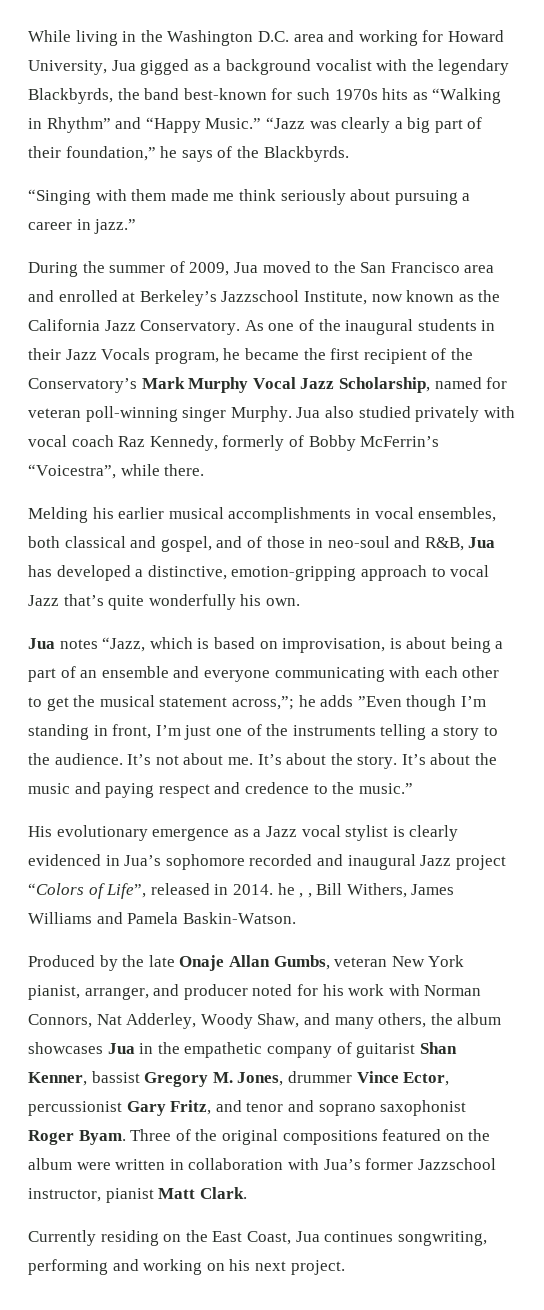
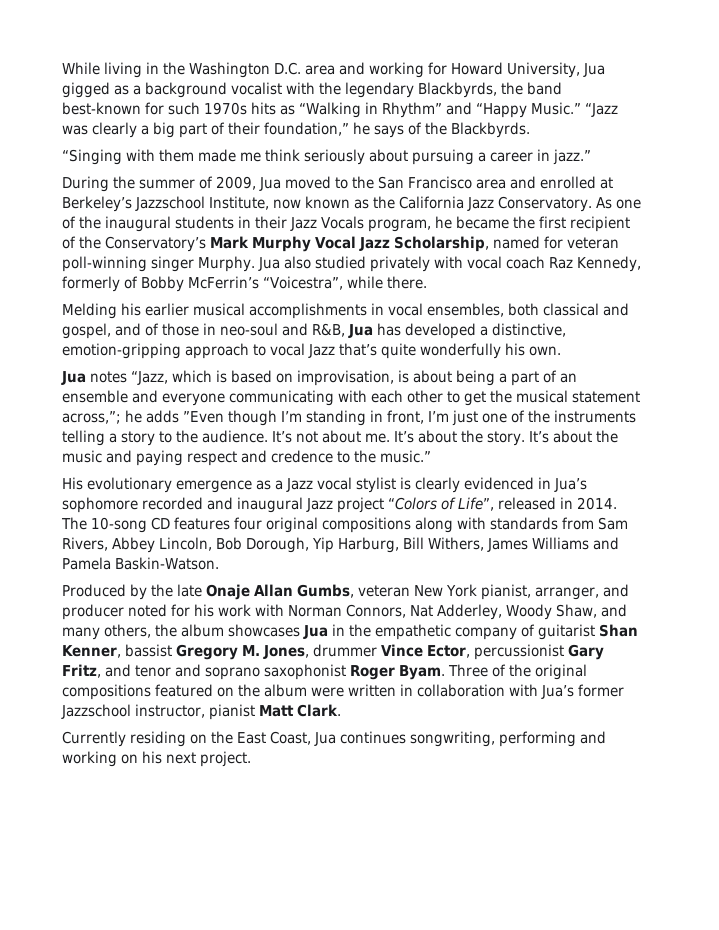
- His evolutionary emergence as a Jazz vocal stylist is clearly evidenced in Jua’s sophomore recorded and inaugural Jazz project “Colors of Life”, released in 2014. he , , Bill Withers, James Williams and Pamela Baskin-Watson.
+ His evolutionary emergence as a Jazz vocal stylist is clearly evidenced in Jua’s sophomore recorded and inaugural Jazz project “Colors of Life”, released in 2014. The 10-song CD features four original compositions along with standards from Sam Rivers, Abbey Lincoln, Bob Dorough, Yip Harburg, Bill Withers, James Williams and Pamela Baskin-Watson.

